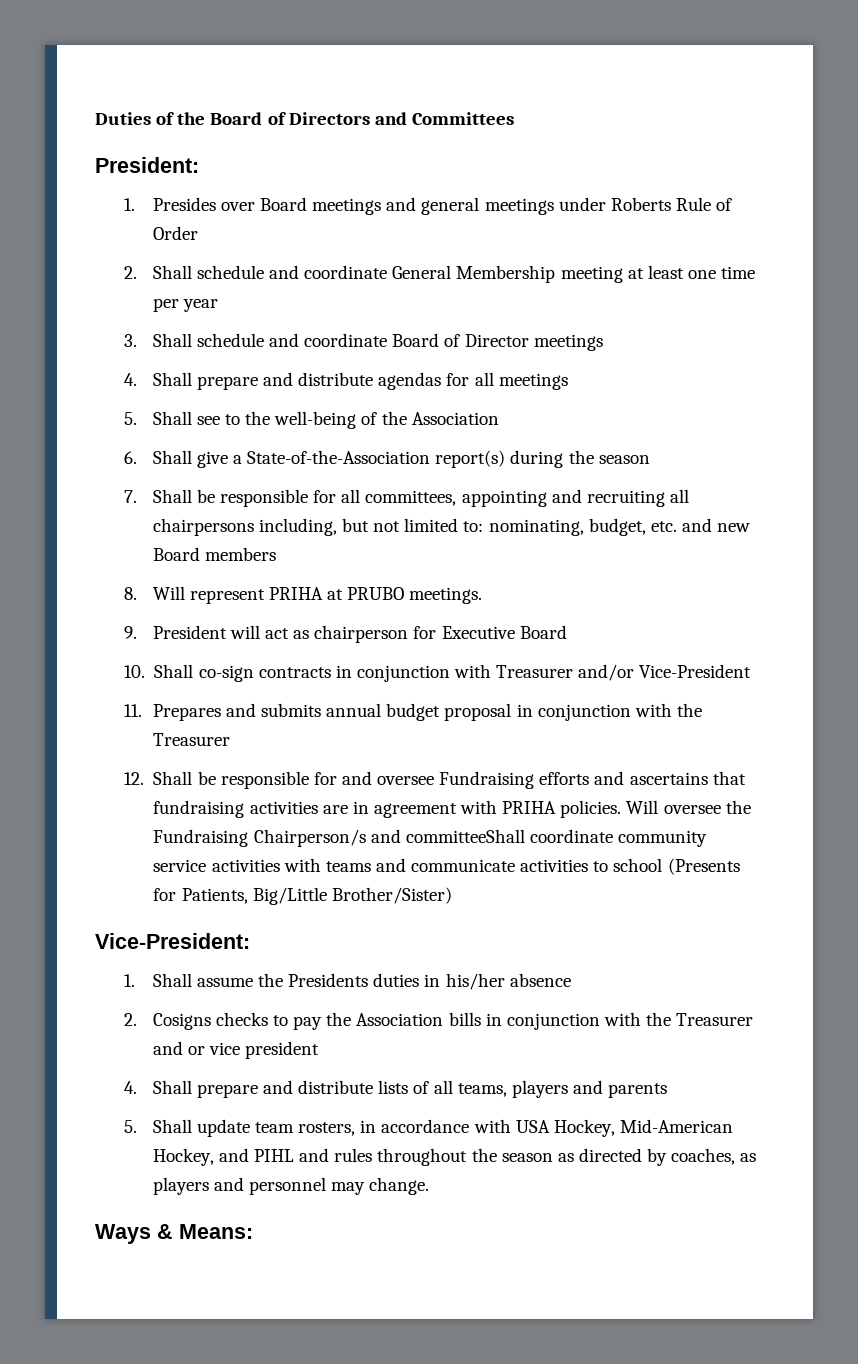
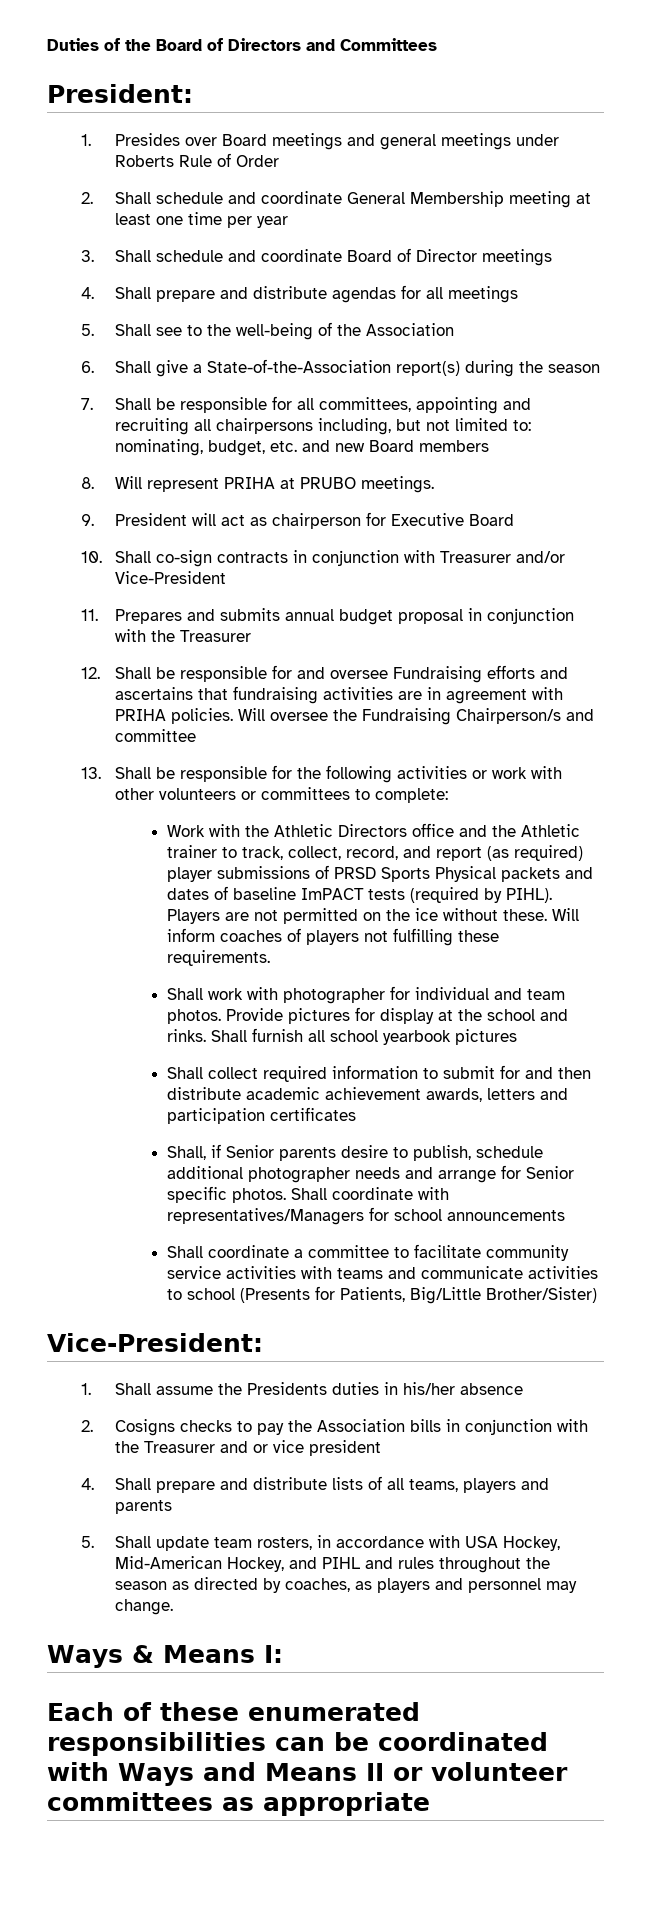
- Will oversee the Fundraising Chairperson/s and committeeShall coordinate community service activities with teams and communicate activities to school (Presents for Patients, Big/Little Brother/Sister)
+ Will oversee the Fundraising Chairperson/s and committee
+ 13. Shall be responsible for the following activities or work with other volunteers or committees to complete:
+ Work with the Athletic Directors office and the Athletic trainer to track, collect, record, and report (as required) player submissions of PRSD Sports Physical packets and dates of baseline ImPACT tests (required by PIHL). Players are not permitted on the ice without these. Will inform coaches of players not fulfilling these requirements.
+ Shall work with photographer for individual and team photos. Provide pictures for display at the school and rinks. Shall furnish all school yearbook pictures
+ Shall collect required information to submit for and then distribute academic achievement awards, letters and participation certificates
+ Shall, if Senior parents desire to publish, schedule additional photographer needs and arrange for Senior specific photos. Shall coordinate with representatives/Managers for school announcements
+ Shall coordinate a committee to facilitate community service activities with teams and communicate activities to school (Presents for Patients, Big/Little Brother/Sister)
- Ways & Means:
+ Ways & Means I:
+ Each of these enumerated responsibilities can be coordinated with Ways and Means II or volunteer committees as appropriate

